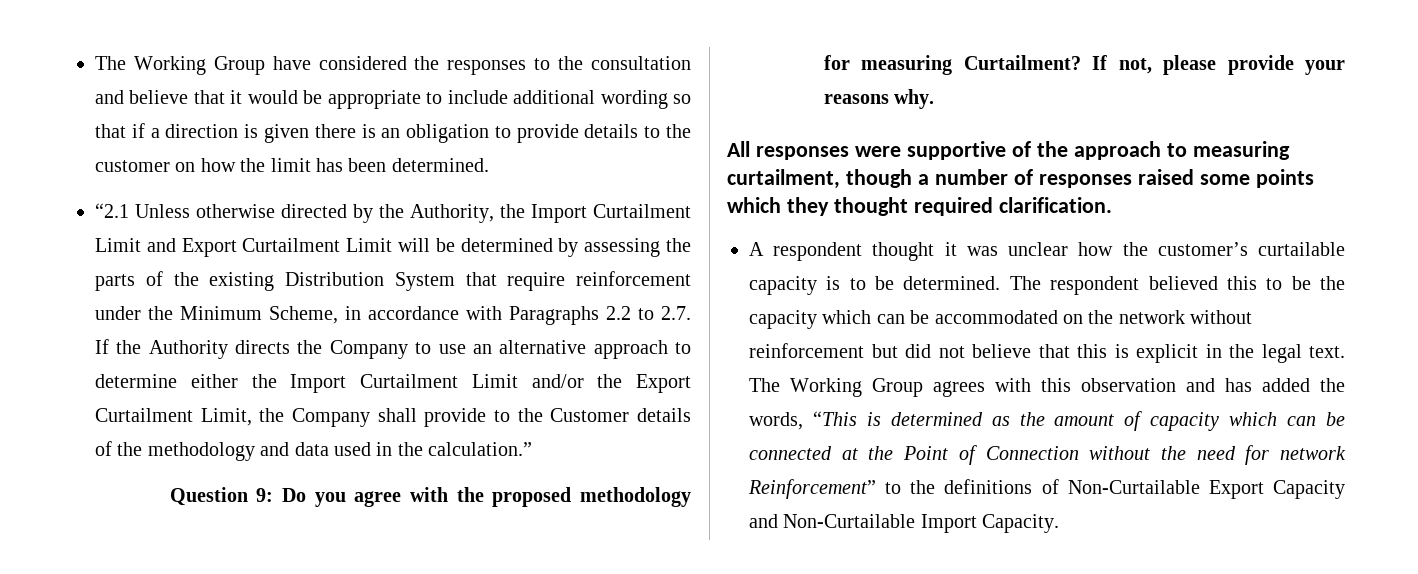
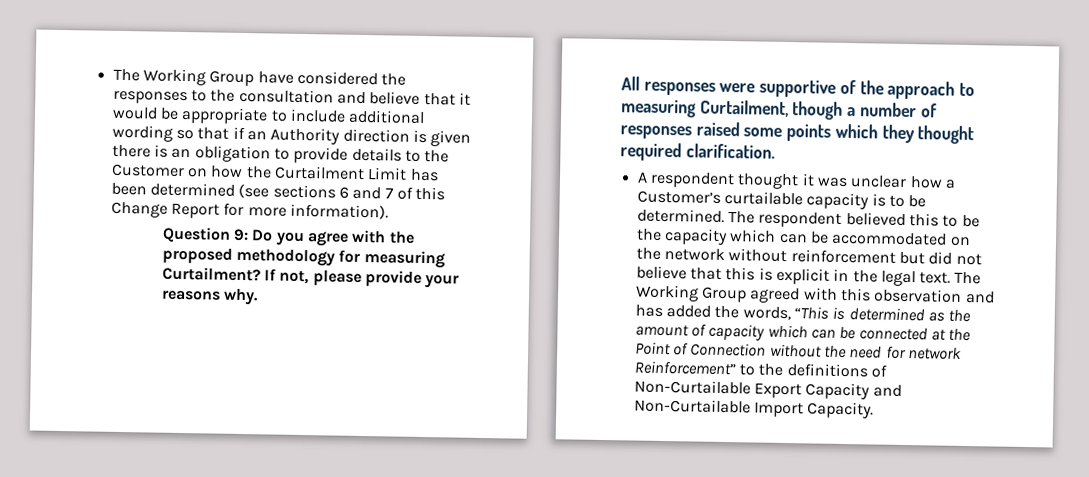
- The Working Group have considered the responses to the consultation and believe that it would be appropriate to include additional wording so that if a direction is given there is an obligation to provide details to the customer on how the limit has been determined.
- “2.1 Unless otherwise directed by the Authority, the Import Curtailment Limit and Export Curtailment Limit will be determined by assessing the parts of the existing Distribution System that require reinforcement under the Minimum Scheme, in accordance with Paragraphs 2.2 to 2.7. If the Authority directs the Company to use an alternative approach to determine either the Import Curtailment Limit and/or the Export Curtailment Limit, the Company shall provide to the Customer details of the methodology and data used in the calculation.”
+ The Working Group have considered the responses to the consultation and believe that it would be appropriate to include additional wording so that if an Authority direction is given there is an obligation to provide details to the Customer on how the Curtailment Limit has been determined (see sections 6 and 7 of this Change Report for more information).
- All responses were supportive of the approach to measuring curtailment, though a number of responses raised some points which they thought required clarification.
+ All responses were supportive of the approach to measuring Curtailment, though a number of responses raised some points which they thought required clarification.
- A respondent thought it was unclear how the customer’s curtailable capacity is to be determined.
+ A respondent thought it was unclear how a Customer’s curtailable capacity is to be determined.
- The Working Group agrees with this observation and has added the words, “This is determined as the amount of capacity which can be connected at the Point of Connection without the need for network Reinforcement” to the definitions of Non-Curtailable Export Capacity and Non-Curtailable Import Capacity.
+ The Working Group agreed with this observation and has added the words, “This is determined as the amount of capacity which can be connected at the Point of Connection without the need for network Reinforcement” to the definitions of Non-Curtailable Export Capacity and Non-Curtailable Import Capacity.

